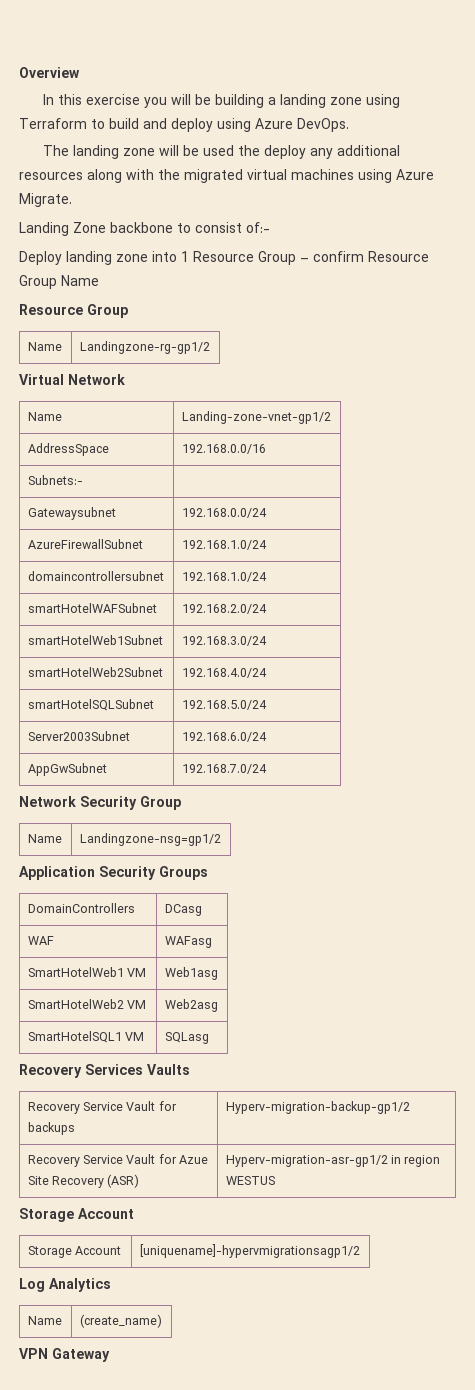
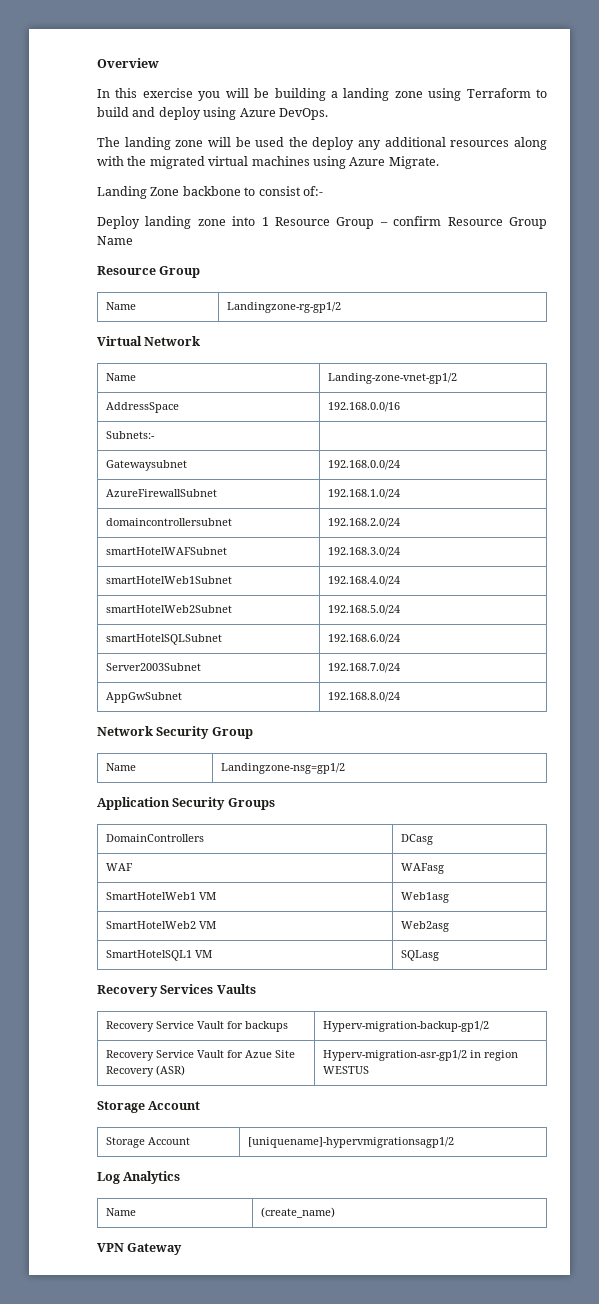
- domaincontrollersubnet | 192.168.1.0/24
+ domaincontrollersubnet | 192.168.2.0/24
- smartHotelWAFSubnet | 192.168.2.0/24
+ smartHotelWAFSubnet | 192.168.3.0/24
- smartHotelWeb1Subnet | 192.168.3.0/24
+ smartHotelWeb1Subnet | 192.168.4.0/24
- smartHotelWeb2Subnet | 192.168.4.0/24
+ smartHotelWeb2Subnet | 192.168.5.0/24
- smartHotelSQLSubnet | 192.168.5.0/24
+ smartHotelSQLSubnet | 192.168.6.0/24
- Server2003Subnet | 192.168.6.0/24
+ Server2003Subnet | 192.168.7.0/24
- AppGwSubnet | 192.168.7.0/24
+ AppGwSubnet | 192.168.8.0/24

